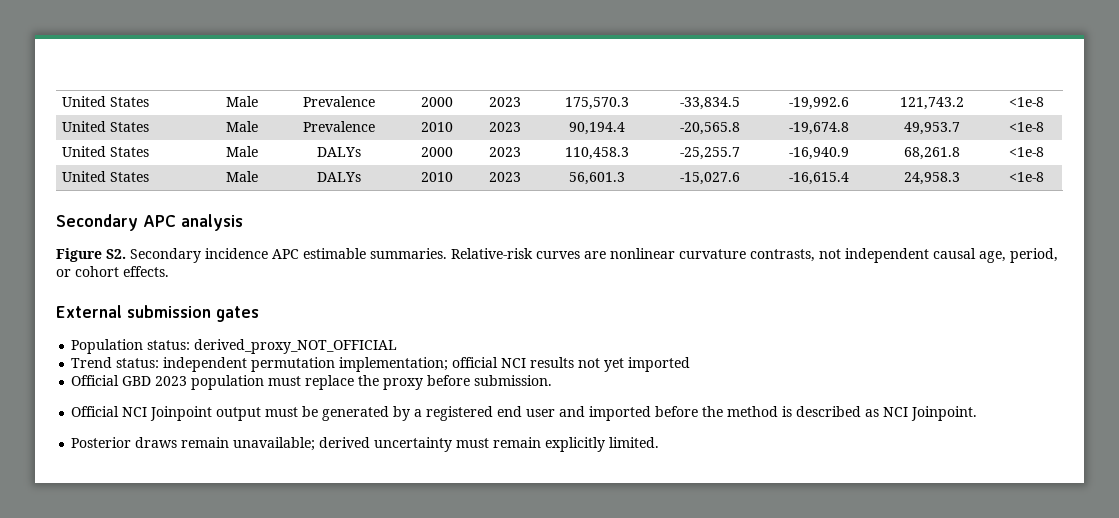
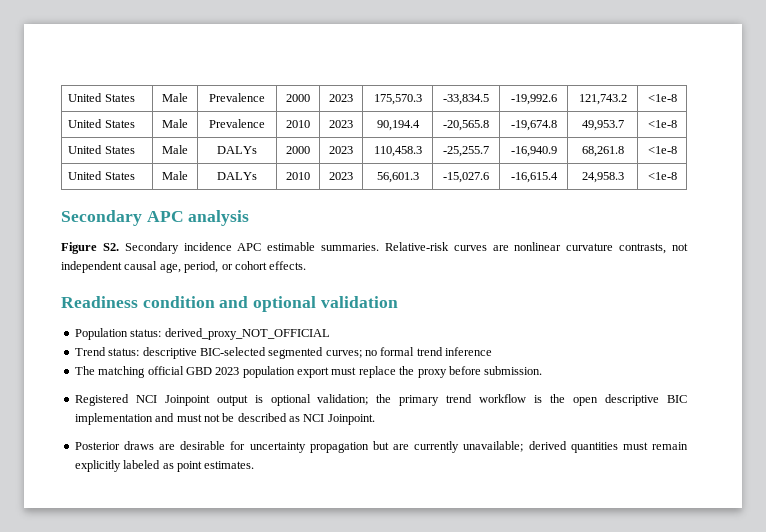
- External submission gates
+ Readiness condition and optional validation
- Trend status: independent permutation implementation; official NCI results not yet imported
- Official GBD 2023 population must replace the proxy before submission.
+ Trend status: descriptive BIC-selected segmented curves; no formal trend inference
+ The matching official GBD 2023 population export must replace the proxy before submission.
- Official NCI Joinpoint output must be generated by a registered end user and imported before the method is described as NCI Joinpoint.
+ Registered NCI Joinpoint output is optional validation; the primary trend workflow is the open descriptive BIC implementation and must not be described as NCI Joinpoint.
- Posterior draws remain unavailable; derived uncertainty must remain explicitly limited.
+ Posterior draws are desirable for uncertainty propagation but are currently unavailable; derived quantities must remain explicitly labeled as point estimates.

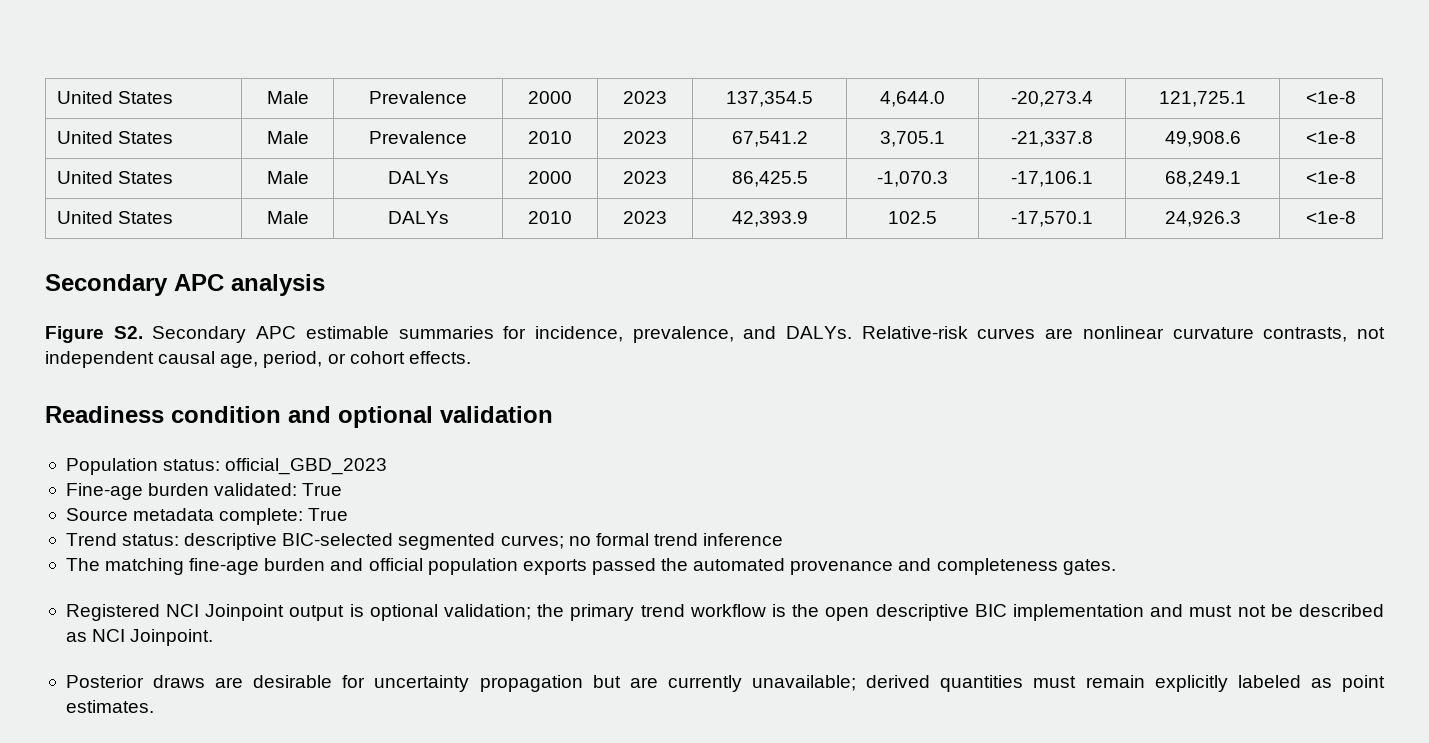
- United States | Male | Prevalence | 2000 | 2023 | 175,570.3 | -33,834.5 | -19,992.6 | 121,743.2 | <1e-8
+ United States | Male | Prevalence | 2000 | 2023 | 137,354.5 | 4,644.0 | -20,273.4 | 121,725.1 | <1e-8
- United States | Male | Prevalence | 2010 | 2023 | 90,194.4 | -20,565.8 | -19,674.8 | 49,953.7 | <1e-8
+ United States | Male | Prevalence | 2010 | 2023 | 67,541.2 | 3,705.1 | -21,337.8 | 49,908.6 | <1e-8
- United States | Male | DALYs | 2000 | 2023 | 110,458.3 | -25,255.7 | -16,940.9 | 68,261.8 | <1e-8
+ United States | Male | DALYs | 2000 | 2023 | 86,425.5 | -1,070.3 | -17,106.1 | 68,249.1 | <1e-8
- United States | Male | DALYs | 2010 | 2023 | 56,601.3 | -15,027.6 | -16,615.4 | 24,958.3 | <1e-8
+ United States | Male | DALYs | 2010 | 2023 | 42,393.9 | 102.5 | -17,570.1 | 24,926.3 | <1e-8
- Figure S2. Secondary incidence APC estimable summaries.
+ Figure S2. Secondary APC estimable summaries for incidence, prevalence, and DALYs.
- Population status: derived_proxy_NOT_OFFICIAL
+ Population status: official_GBD_2023
+ Fine-age burden validated: True
+ Source metadata complete: True
- The matching official GBD 2023 population export must replace the proxy before submission.
+ The matching fine-age burden and official population exports passed the automated provenance and completeness gates.

